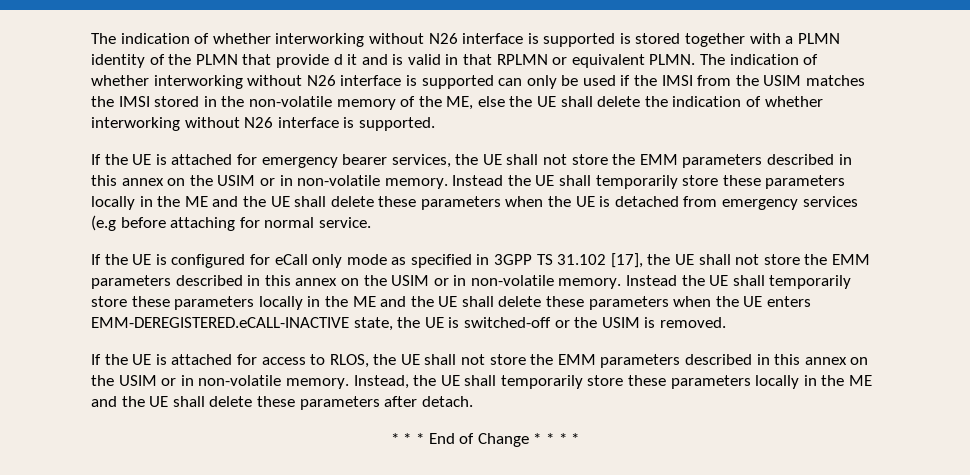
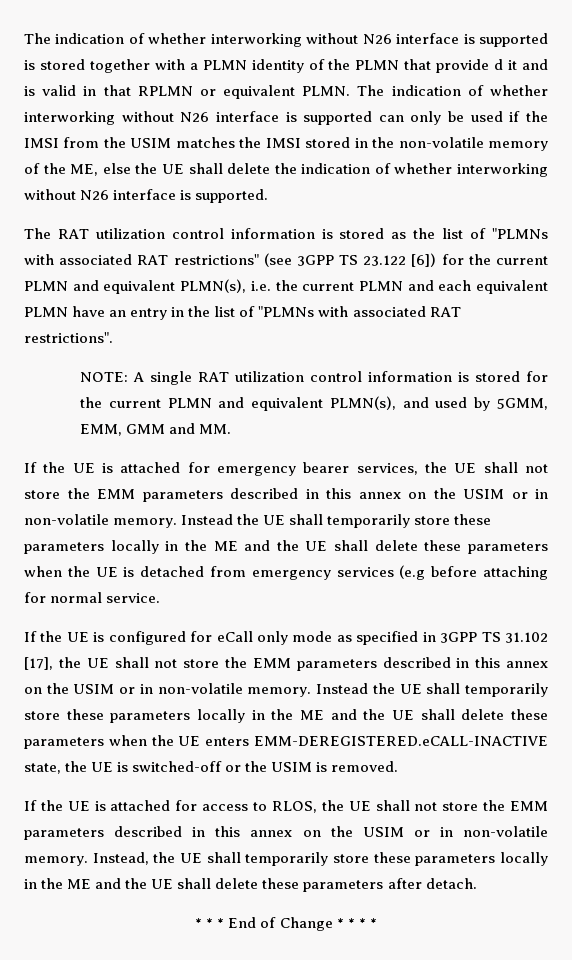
+ The RAT utilization control information is stored as the list of "PLMNs with associated RAT restrictions" (see 3GPP TS 23.122 [6]) for the current PLMN and equivalent PLMN(s), i.e. the current PLMN and each equivalent PLMN have an entry in the list of "PLMNs with associated RAT restrictions".
+ NOTE: A single RAT utilization control information is stored for the current PLMN and equivalent PLMN(s), and used by 5GMM, EMM, GMM and MM.

